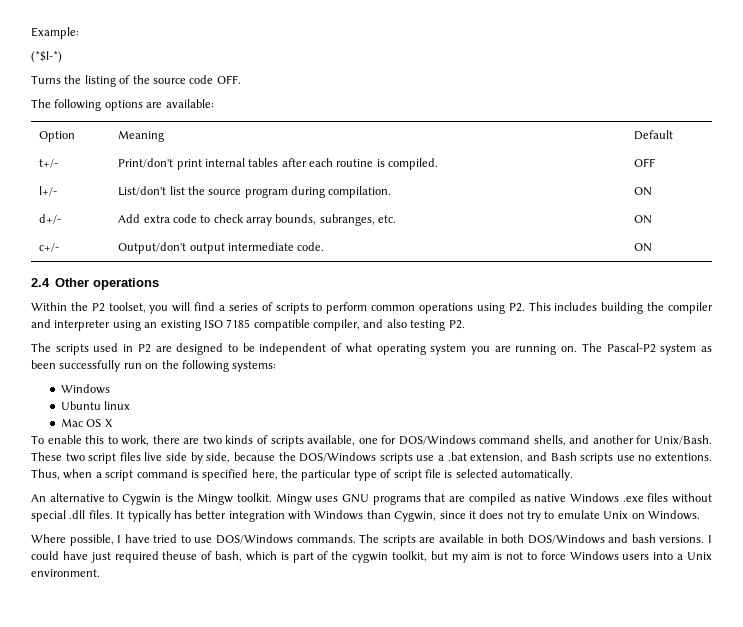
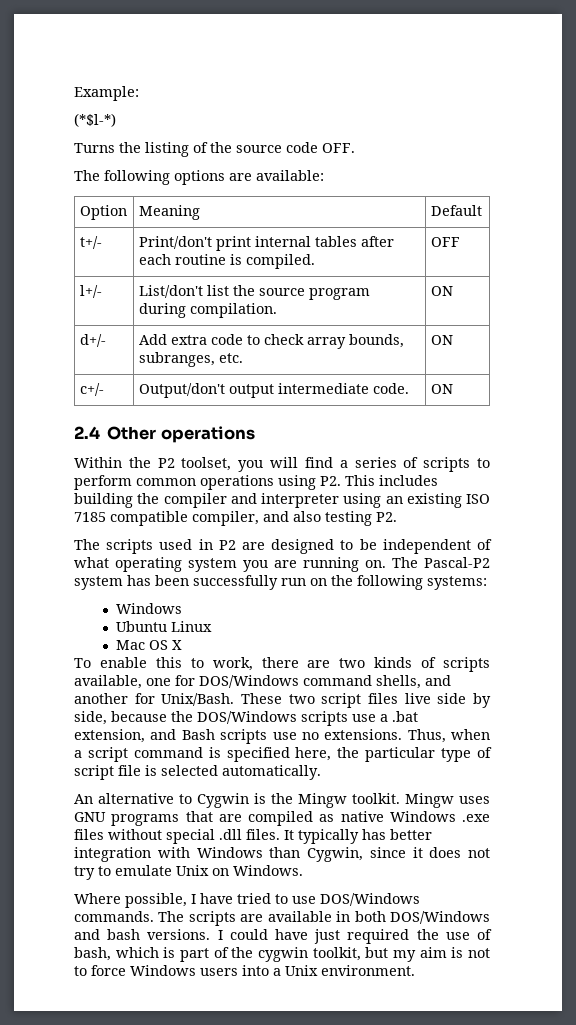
- The Pascal-P2 system as been successfully run on the following systems:
+ The Pascal-P2 system has been successfully run on the following systems:
- Ubuntu linux
+ Ubuntu Linux
- These two script files live side by side, because the DOS/Windows scripts use a .bat extension, and Bash scripts use no extentions.
+ These two script files live side by side, because the DOS/Windows scripts use a .bat extension, and Bash scripts use no extensions.
- I could have just required theuse of bash, which is part of the cygwin toolkit, but my aim is not to force Windows users into a Unix environment.
+ I could have just required the use of bash, which is part of the cygwin toolkit, but my aim is not to force Windows users into a Unix environment.

